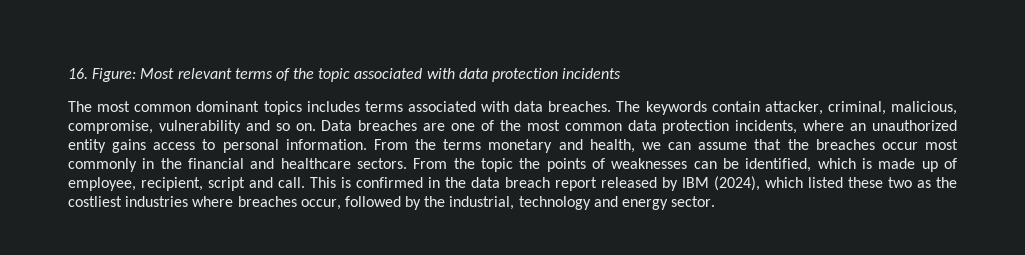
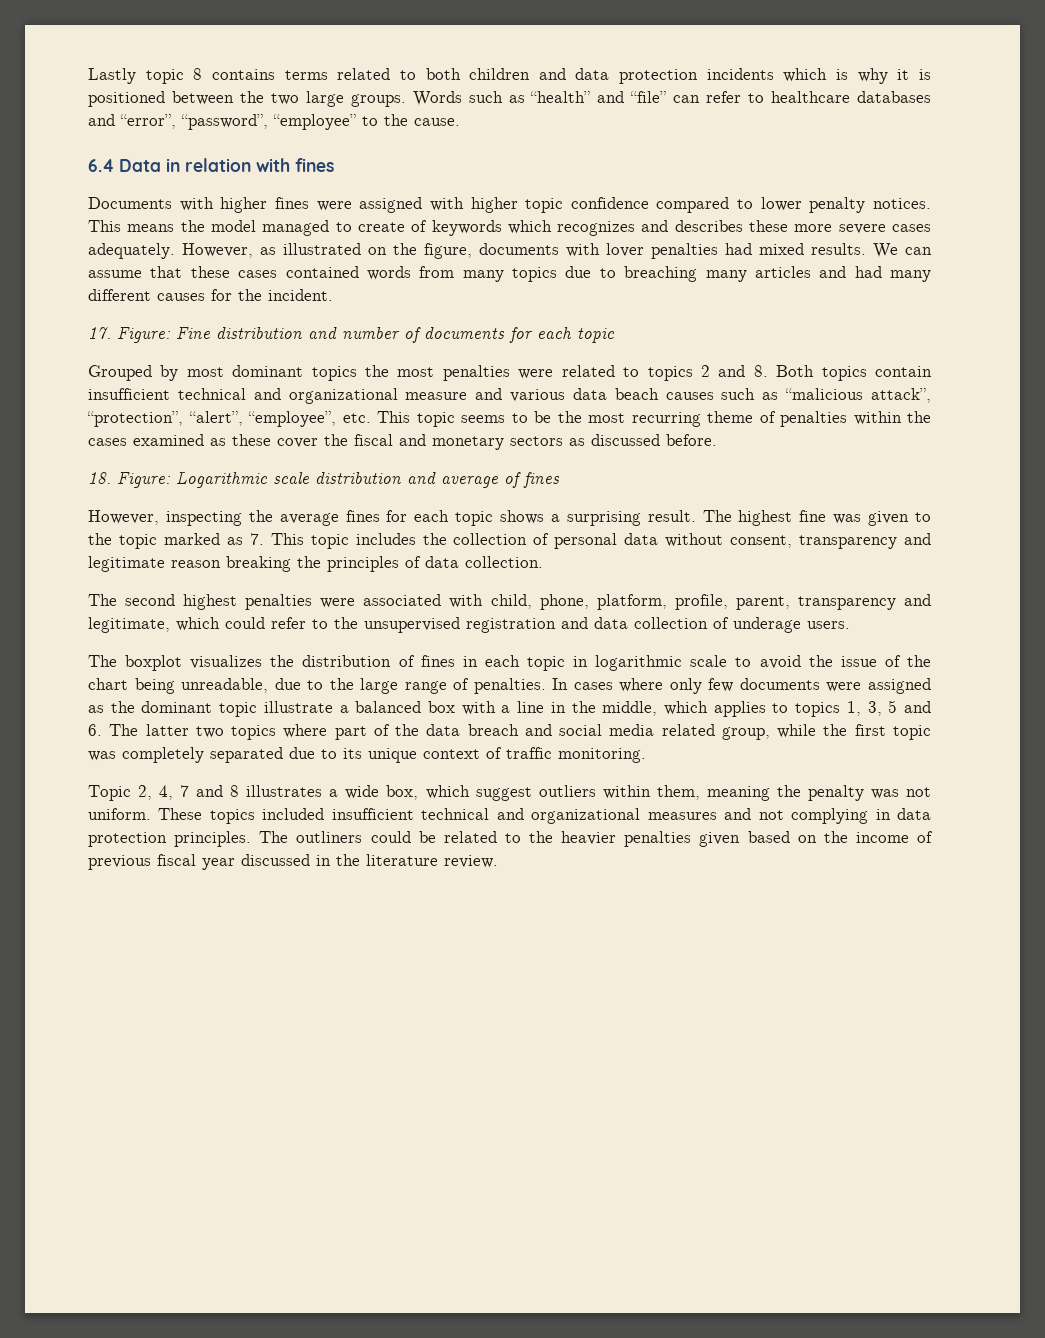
- 16. Figure: Most relevant terms of the topic associated with data protection incidents
- The most common dominant topics includes terms associated with data breaches. The keywords contain attacker, criminal, malicious, compromise, vulnerability and so on. Data breaches are one of the most common data protection incidents, where an unauthorized entity gains access to personal information. From the terms monetary and health, we can assume that the breaches occur most commonly in the financial and healthcare sectors. From the topic the points of weaknesses can be identified, which is made up of employee, recipient, script and call. This is confirmed in the data breach report released by IBM (2024), which listed these two as the costliest industries where breaches occur, followed by the industrial, technology and energy sector.
+ Lastly topic 8 contains terms related to both children and data protection incidents which is why it is positioned between the two large groups. Words such as “health” and “file” can refer to healthcare databases and “error”, “password”, “employee” to the cause.
+ 6.4 Data in relation with fines
+ Documents with higher fines were assigned with higher topic confidence compared to lower penalty notices. This means the model managed to create of keywords which recognizes and describes these more severe cases adequately. However, as illustrated on the figure, documents with lover penalties had mixed results. We can assume that these cases contained words from many topics due to breaching many articles and had many different causes for the incident.
+ 17. Figure: Fine distribution and number of documents for each topic
+ Grouped by most dominant topics the most penalties were related to topics 2 and 8. Both topics contain insufficient technical and organizational measure and various data beach causes such as “malicious attack”, “protection”, “alert”, “employee”, etc. This topic seems to be the most recurring theme of penalties within the cases examined as these cover the fiscal and monetary sectors as discussed before.
+ 18. Figure: Logarithmic scale distribution and average of fines
+ However, inspecting the average fines for each topic shows a surprising result. The highest fine was given to the topic marked as 7. This topic includes the collection of personal data without consent, transparency and legitimate reason breaking the principles of data collection.
+ The second highest penalties were associated with child, phone, platform, profile, parent, transparency and legitimate, which could refer to the unsupervised registration and data collection of underage users.
+ The boxplot visualizes the distribution of fines in each topic in logarithmic scale to avoid the issue of the chart being unreadable, due to the large range of penalties. In cases where only few documents were assigned as the dominant topic illustrate a balanced box with a line in the middle, which applies to topics 1, 3, 5 and 6. The latter two topics where part of the data breach and social media related group, while the first topic was completely separated due to its unique context of traffic monitoring.
+ Topic 2, 4, 7 and 8 illustrates a wide box, which suggest outliers within them, meaning the penalty was not uniform. These topics included insufficient technical and organizational measures and not complying in data protection principles. The outliners could be related to the heavier penalties given based on the income of previous fiscal year discussed in the literature review.

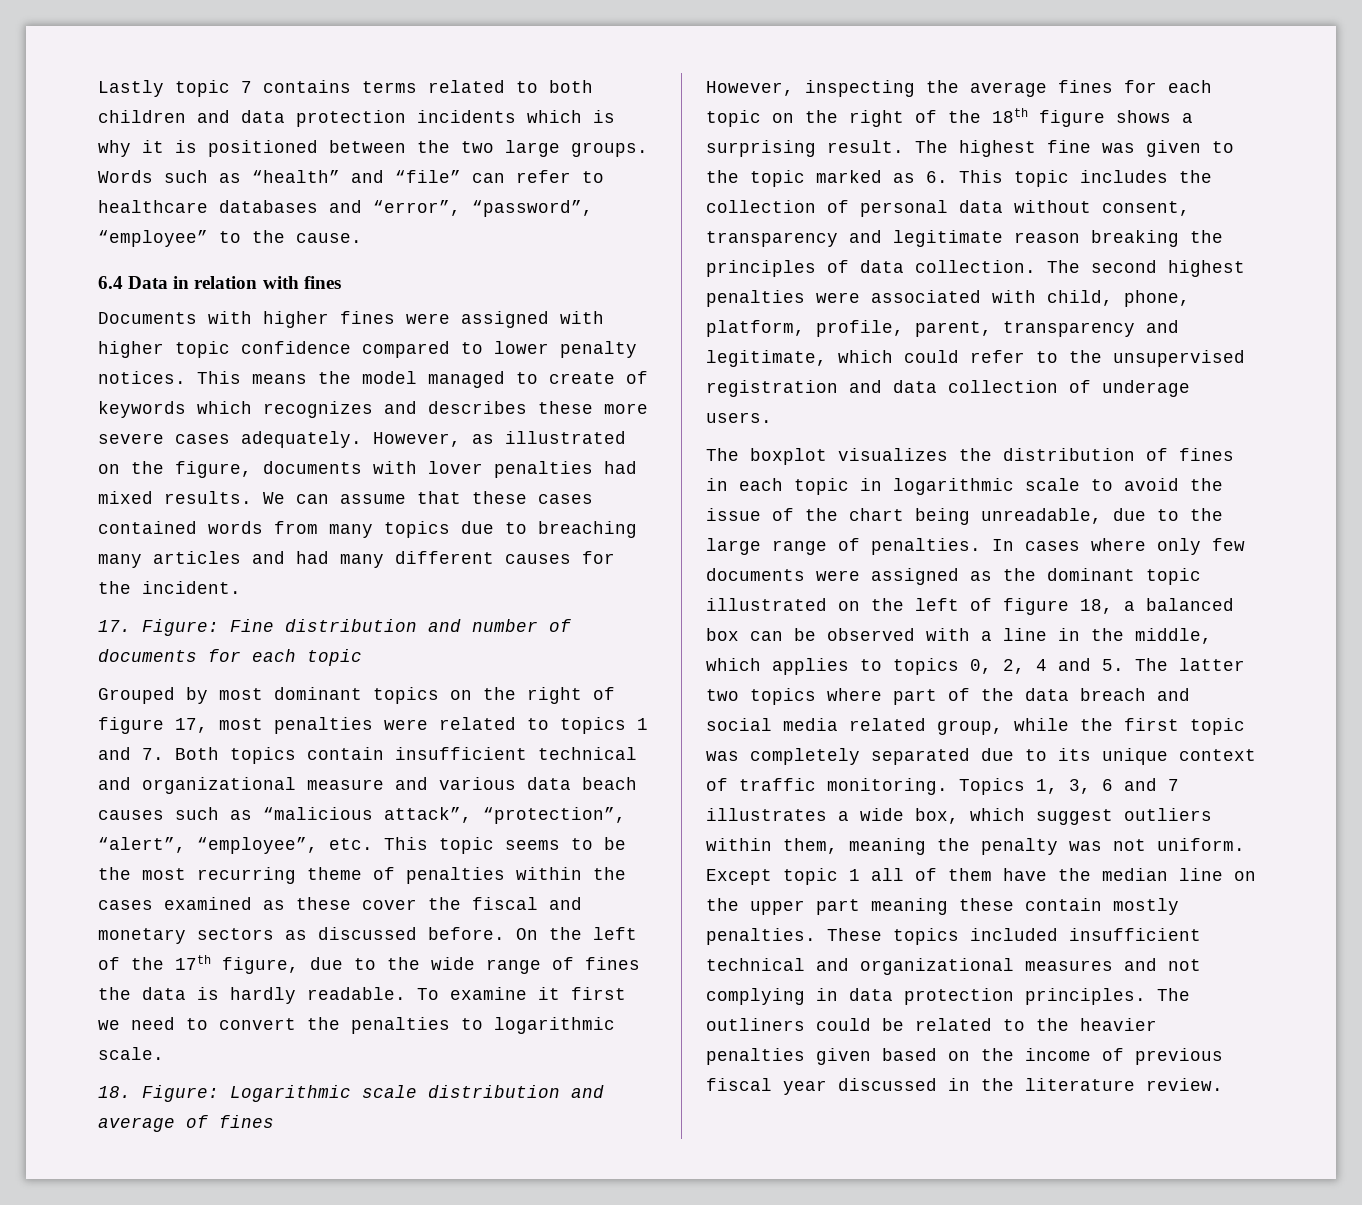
- Lastly topic 8 contains terms related to both children and data protection incidents which is why it is positioned between the two large groups.
+ Lastly topic 7 contains terms related to both children and data protection incidents which is why it is positioned between the two large groups.
- Grouped by most dominant topics the most penalties were related to topics 2 and 8. Both topics contain insufficient technical and organizational measure and various data beach causes such as “malicious attack”, “protection”, “alert”, “employee”, etc. This topic seems to be the most recurring theme of penalties within the cases examined as these cover the fiscal and monetary sectors as discussed before.
+ Grouped by most dominant topics on the right of figure 17, most penalties were related to topics 1 and 7. Both topics contain insufficient technical and organizational measure and various data beach causes such as “malicious attack”, “protection”, “alert”, “employee”, etc. This topic seems to be the most recurring theme of penalties within the cases examined as these cover the fiscal and monetary sectors as discussed before. On the left of the 17th figure, due to the wide range of fines the data is hardly readable. To examine it first we need to convert the penalties to logarithmic scale.
- However, inspecting the average fines for each topic shows a surprising result.
+ However, inspecting the average fines for each topic on the right of the 18th figure shows a surprising result.
- The highest fine was given to the topic marked as 7. This topic includes the collection of personal data without consent, transparency and legitimate reason breaking the principles of data collection.
- The second highest penalties were associated with child, phone, platform, profile, parent, transparency and legitimate, which could refer to the unsupervised registration and data collection of underage users.
+ The highest fine was given to the topic marked as 6. This topic includes the collection of personal data without consent, transparency and legitimate reason breaking the principles of data collection. The second highest penalties were associated with child, phone, platform, profile, parent, transparency and legitimate, which could refer to the unsupervised registration and data collection of underage users.
- In cases where only few documents were assigned as the dominant topic illustrate a balanced box with a line in the middle, which applies to topics 1, 3, 5 and 6. The latter two topics where part of the data breach and social media related group, while the first topic was completely separated due to its unique context of traffic monitoring.
- Topic 2, 4, 7 and 8 illustrates a wide box, which suggest outliers within them, meaning the penalty was not uniform.
+ In cases where only few documents were assigned as the dominant topic illustrated on the left of figure 18, a balanced box can be observed with a line in the middle, which applies to topics 0, 2, 4 and 5. The latter two topics where part of the data breach and social media related group, while the first topic was completely separated due to its unique context of traffic monitoring. Topics 1, 3, 6 and 7 illustrates a wide box, which suggest outliers within them, meaning the penalty was not uniform.
+ Except topic 1 all of them have the median line on the upper part meaning these contain mostly penalties.

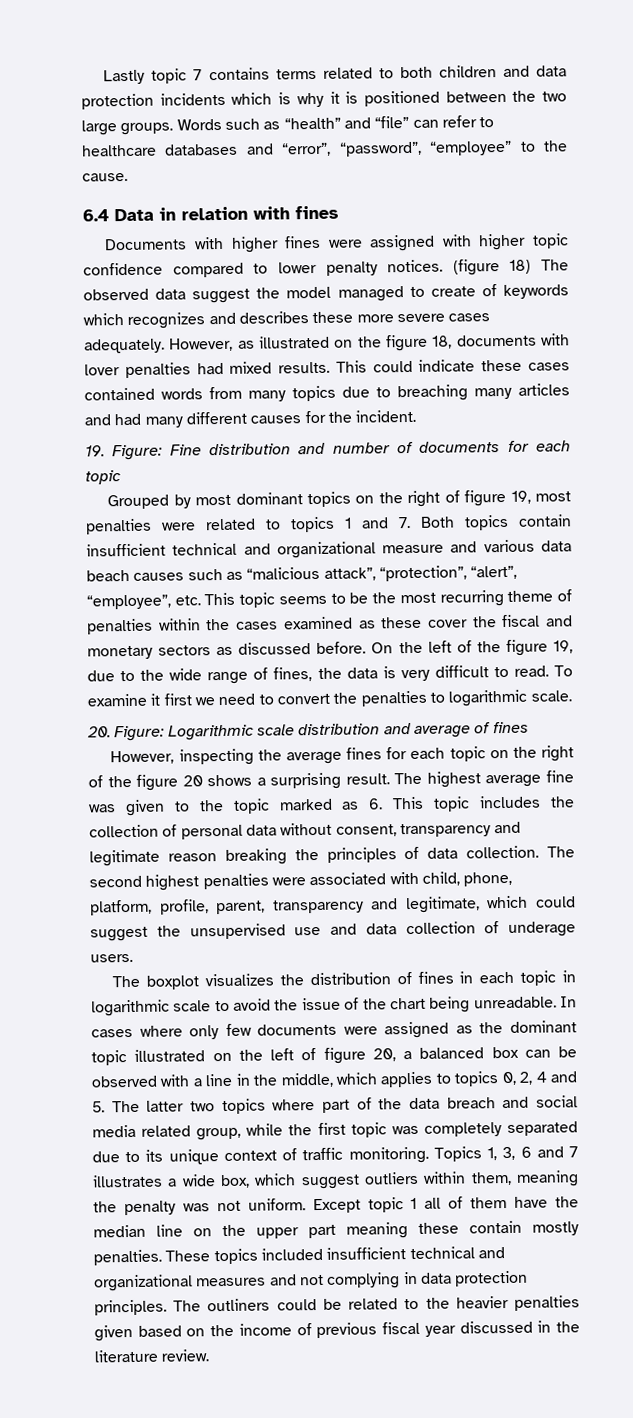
- This means the model managed to create of keywords which recognizes and describes these more severe cases adequately.
+ (figure 18) The observed data suggest the model managed to create of keywords which recognizes and describes these more severe cases adequately.
- However, as illustrated on the figure, documents with lover penalties had mixed results.
+ However, as illustrated on the figure 18, documents with lover penalties had mixed results.
- We can assume that these cases contained words from many topics due to breaching many articles and had many different causes for the incident.
+ This could indicate these cases contained words from many topics due to breaching many articles and had many different causes for the incident.
- 17. Figure: Fine distribution and number of documents for each topic
+ 19. Figure: Fine distribution and number of documents for each topic
- Grouped by most dominant topics on the right of figure 17, most penalties were related to topics 1 and 7. Both topics contain insufficient technical and organizational measure and various data beach causes such as “malicious attack”, “protection”, “alert”, “employee”, etc. This topic seems to be the most recurring theme of penalties within the cases examined as these cover the fiscal and monetary sectors as discussed before.
+ Grouped by most dominant topics on the right of figure 19, most penalties were related to topics 1 and 7. Both topics contain insufficient technical and organizational measure and various data beach causes such as “malicious attack”, “protection”, “alert”, “employee”, etc. This topic seems to be the most recurring theme of penalties within the cases examined as these cover the fiscal and monetary sectors as discussed before.
- On the left of the 17th figure, due to the wide range of fines the data is hardly readable.
+ On the left of the figure 19, due to the wide range of fines, the data is very difficult to read.
- 18. Figure: Logarithmic scale distribution and average of fines
+ 20. Figure: Logarithmic scale distribution and average of fines
- However, inspecting the average fines for each topic on the right of the 18th figure shows a surprising result.
+ However, inspecting the average fines for each topic on the right of the figure 20 shows a surprising result.
- The highest fine was given to the topic marked as 6. This topic includes the collection of personal data without consent, transparency and legitimate reason breaking the principles of data collection.
+ The highest average fine was given to the topic marked as 6. This topic includes the collection of personal data without consent, transparency and legitimate reason breaking the principles of data collection.
- The second highest penalties were associated with child, phone, platform, profile, parent, transparency and legitimate, which could refer to the unsupervised registration and data collection of underage users.
+ The second highest penalties were associated with child, phone, platform, profile, parent, transparency and legitimate, which could suggest the unsupervised use and data collection of underage users.
- The boxplot visualizes the distribution of fines in each topic in logarithmic scale to avoid the issue of the chart being unreadable, due to the large range of penalties.
+ The boxplot visualizes the distribution of fines in each topic in logarithmic scale to avoid the issue of the chart being unreadable.
- In cases where only few documents were assigned as the dominant topic illustrated on the left of figure 18, a balanced box can be observed with a line in the middle, which applies to topics 0, 2, 4 and 5. The latter two topics where part of the data breach and social media related group, while the first topic was completely separated due to its unique context of traffic monitoring.
+ In cases where only few documents were assigned as the dominant topic illustrated on the left of figure 20, a balanced box can be observed with a line in the middle, which applies to topics 0, 2, 4 and 5. The latter two topics where part of the data breach and social media related group, while the first topic was completely separated due to its unique context of traffic monitoring.

